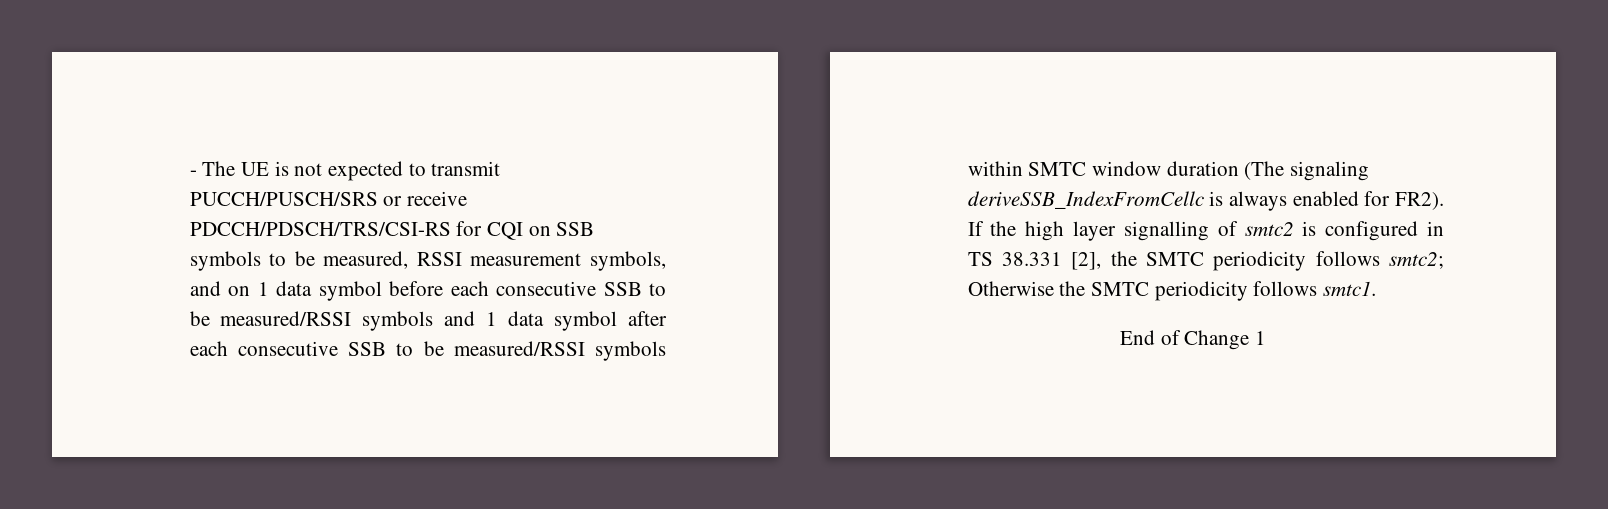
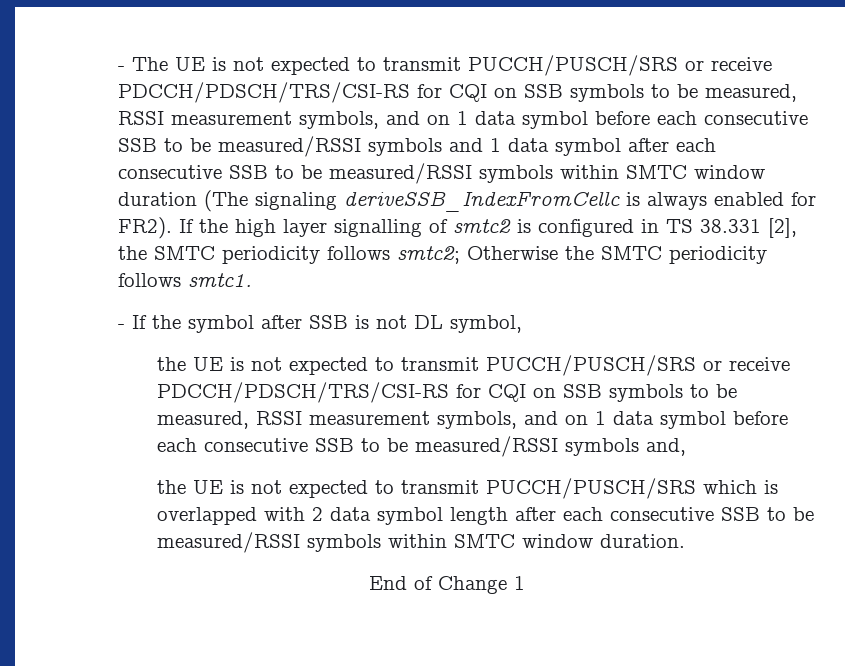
+ - If the symbol after SSB is not DL symbol,
+ the UE is not expected to transmit PUCCH/PUSCH/SRS or receive PDCCH/PDSCH/TRS/CSI-RS for CQI on SSB symbols to be measured, RSSI measurement symbols, and on 1 data symbol before each consecutive SSB to be measured/RSSI symbols and,
+ the UE is not expected to transmit PUCCH/PUSCH/SRS which is overlapped with 2 data symbol length after each consecutive SSB to be measured/RSSI symbols within SMTC window duration.

